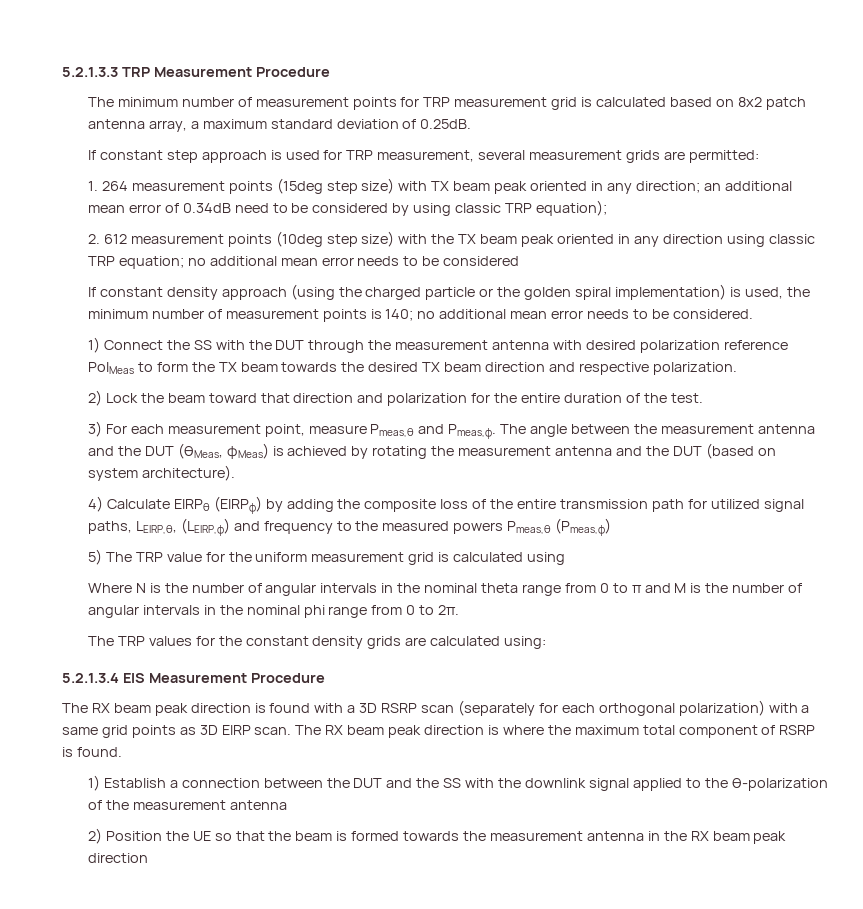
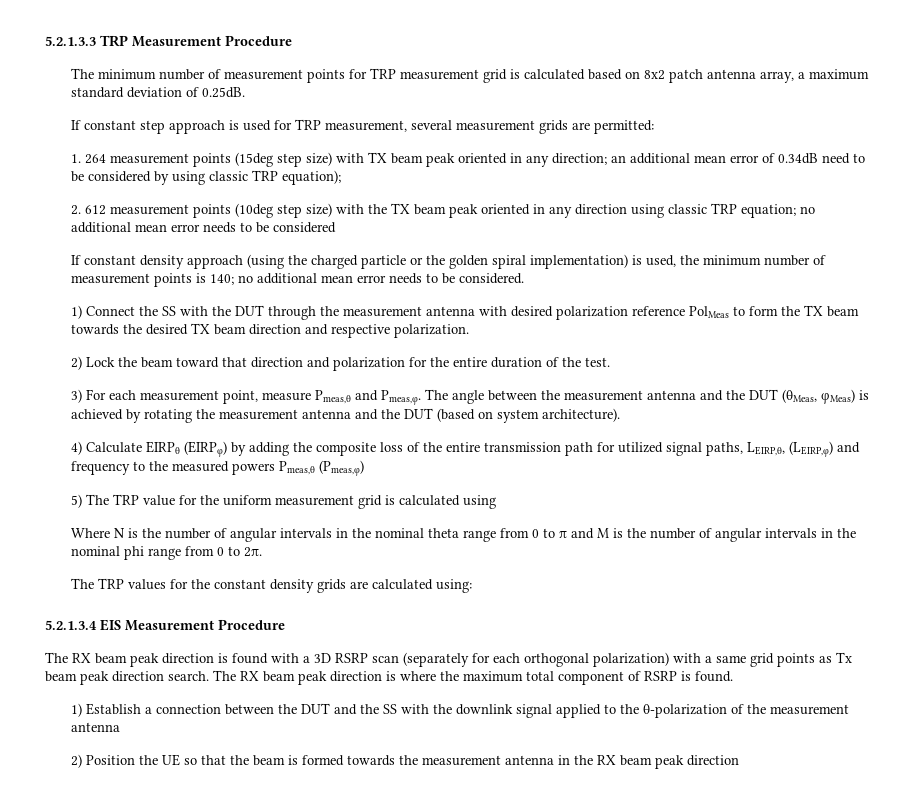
- The RX beam peak direction is found with a 3D RSRP scan (separately for each orthogonal polarization) with a same grid points as 3D EIRP scan.
+ The RX beam peak direction is found with a 3D RSRP scan (separately for each orthogonal polarization) with a same grid points as Tx beam peak direction search.

